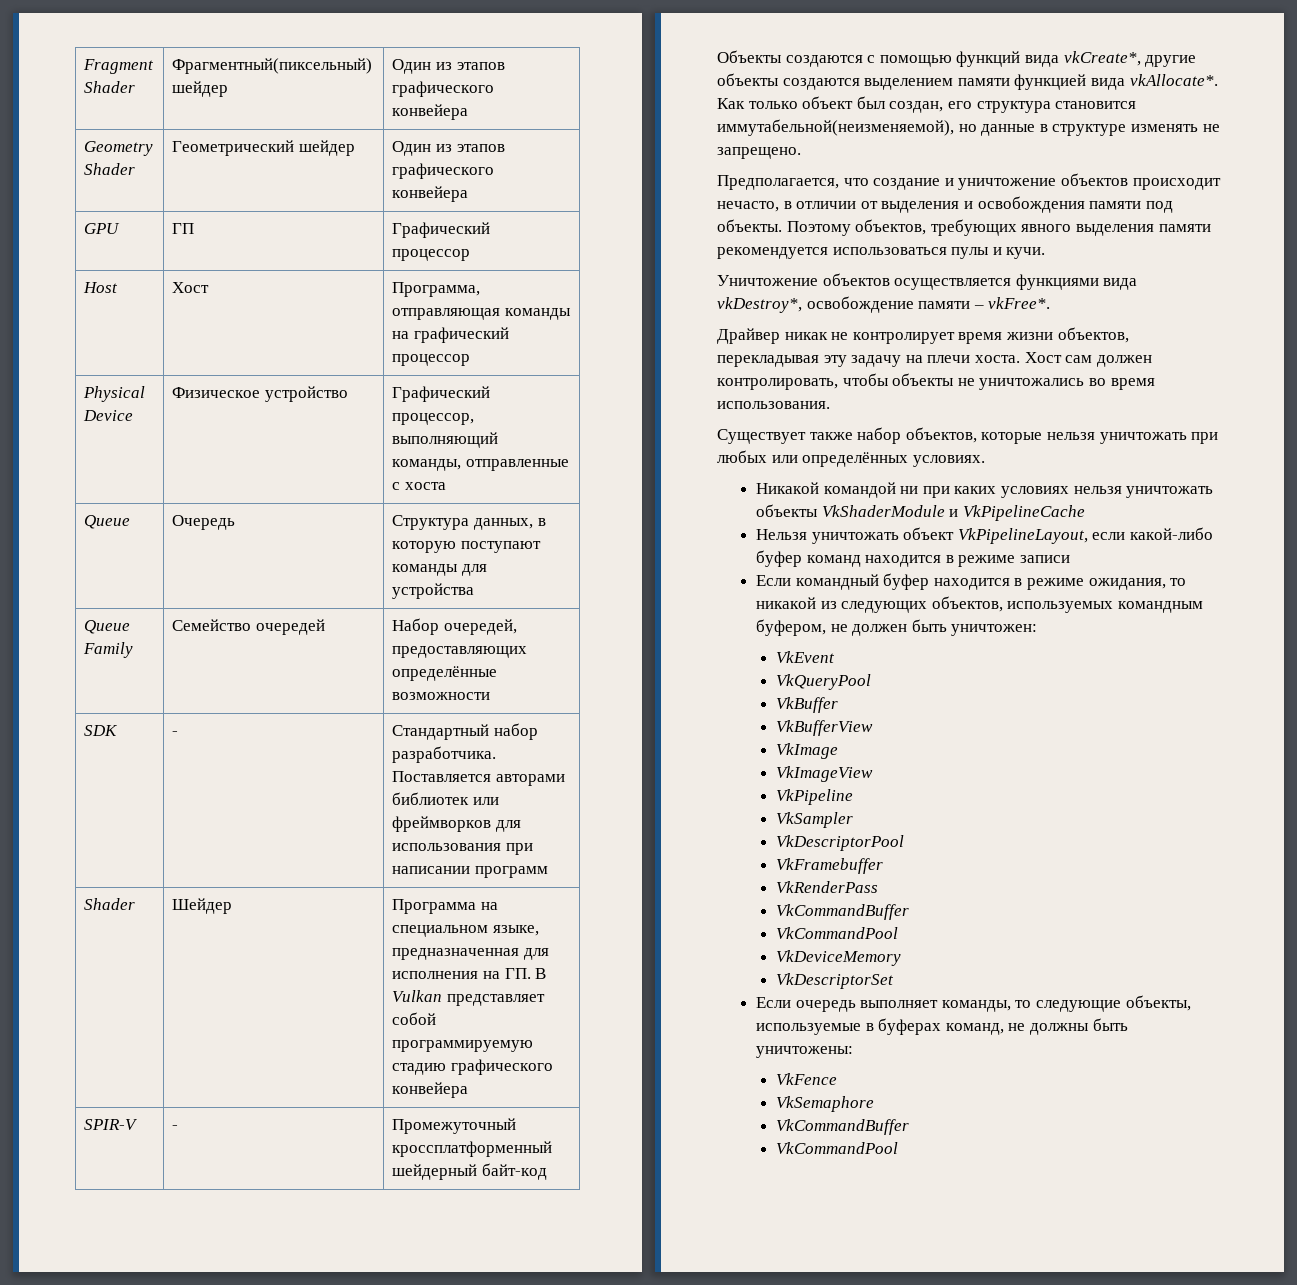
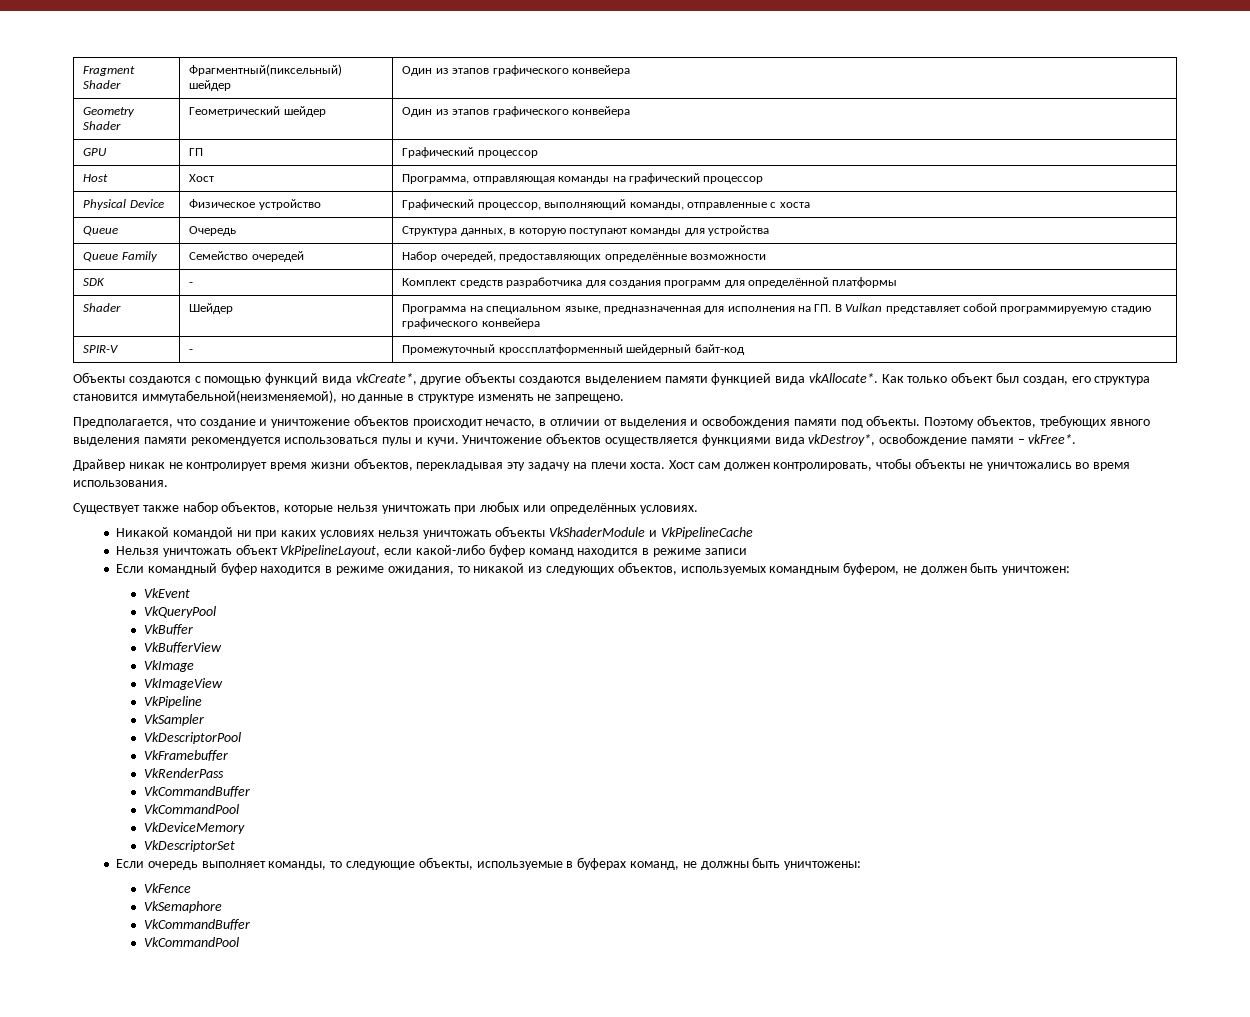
- SDK | - | Стандартный набор разработчика. Поставляется авторами библиотек или фреймворков для использования при написании программ
+ SDK | - | Комплект средств разработчика для создания программ для определённой платформы
- Поэтому объектов, требующих явного выделения памяти рекомендуется использоваться пулы и кучи.
- Уничтожение объектов осуществляется функциями вида vkDestroy*, освобождение памяти – vkFree*.
+ Поэтому объектов, требующих явного выделения памяти рекомендуется использоваться пулы и кучи. Уничтожение объектов осуществляется функциями вида vkDestroy*, освобождение памяти – vkFree*.

